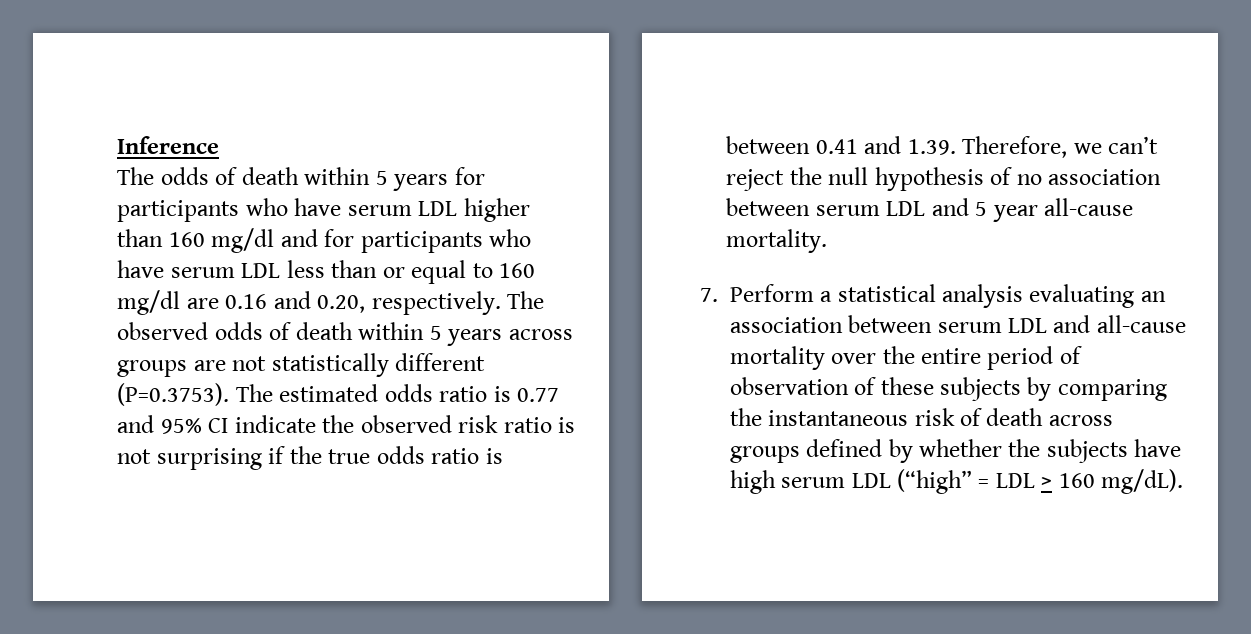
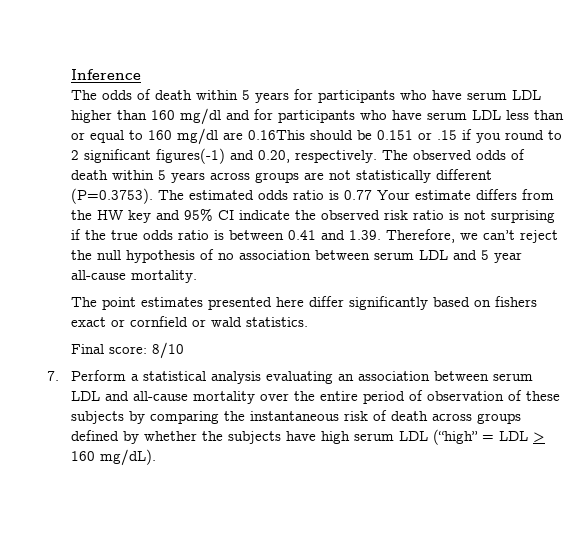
- The odds of death within 5 years for participants who have serum LDL higher than 160 mg/dl and for participants who have serum LDL less than or equal to 160 mg/dl are 0.16 and 0.20, respectively.
+ The odds of death within 5 years for participants who have serum LDL higher than 160 mg/dl and for participants who have serum LDL less than or equal to 160 mg/dl are 0.16This should be 0.151 or .15 if you round to 2 significant figures(-1) and 0.20, respectively.
- The observed odds of death within 5 years across groups are not statistically different (P=0.3753). The estimated odds ratio is 0.77 and 95% CI indicate the observed risk ratio is not surprising if the true odds ratio is between 0.41 and 1.39. Therefore, we can’t reject the null hypothesis of no association between serum LDL and 5 year all-cause mortality.
+ The observed odds of death within 5 years across groups are not statistically different (P=0.3753). The estimated odds ratio is 0.77 Your estimate differs from the HW key and 95% CI indicate the observed risk ratio is not surprising if the true odds ratio is between 0.41 and 1.39. Therefore, we can’t reject the null hypothesis of no association between serum LDL and 5 year all-cause mortality.
+ The point estimates presented here differ significantly based on fishers exact or cornfield or wald statistics.
+ Final score: 8/10

